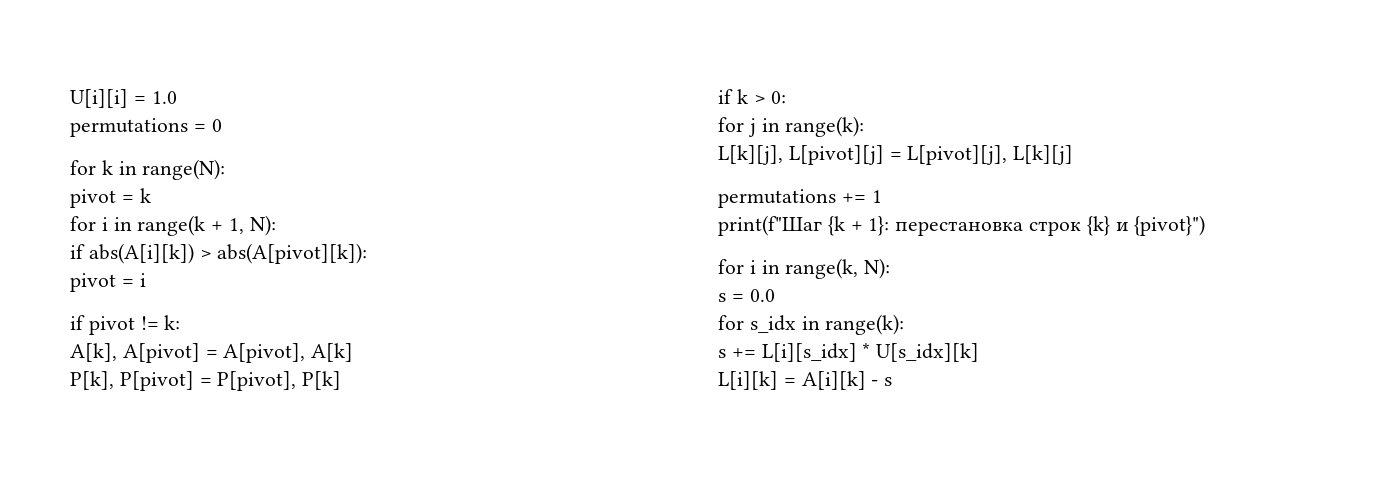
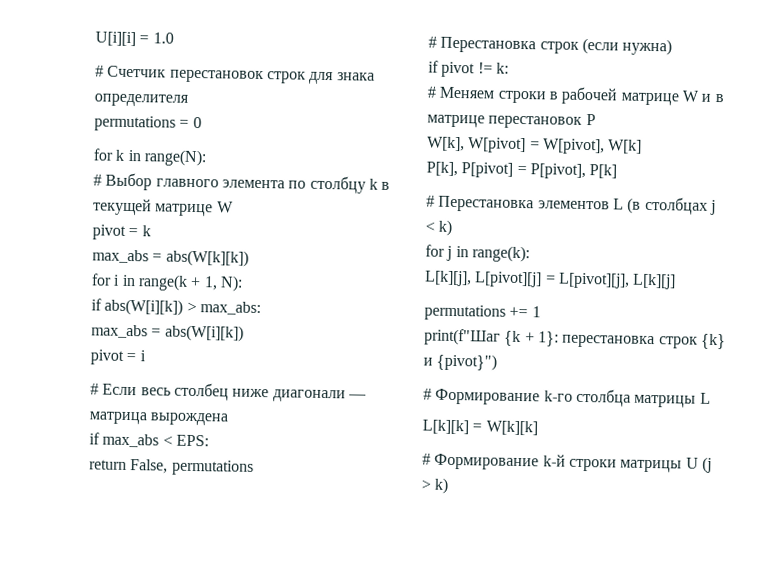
+ # Cчетчик перестановок строк для знака определителя
+ # Выбор главного элемента по столбцу k в текущей матрице W
+ max_abs = abs(W[k][k])
- if abs(A[i][k]) > abs(A[pivot][k]):
+ if abs(W[i][k]) > max_abs:
+ max_abs = abs(W[i][k])
  pivot = i
+ # Если весь столбец ниже диагонали — матрица вырождена
+ if max_abs < EPS:
+ return False, permutations
+ # Перестановка строк (если нужна)
  if pivot != k:
- A[k], A[pivot] = A[pivot], A[k]
+ # Меняем строки в рабочей матрице W и в матрице перестановок P
+ W[k], W[pivot] = W[pivot], W[k]
- if k > 0:
+ # Перестановка элементов L (в столбцах j < k)
- for i in range(k, N):
- s = 0.0
- for s_idx in range(k):
- s += L[i][s_idx] * U[s_idx][k]
- L[i][k] = A[i][k] - s
+ # Формирование k-го столбца матрицы L
+ L[k][k] = W[k][k]
+ # Формирование k-й строки матрицы U (j > k)

